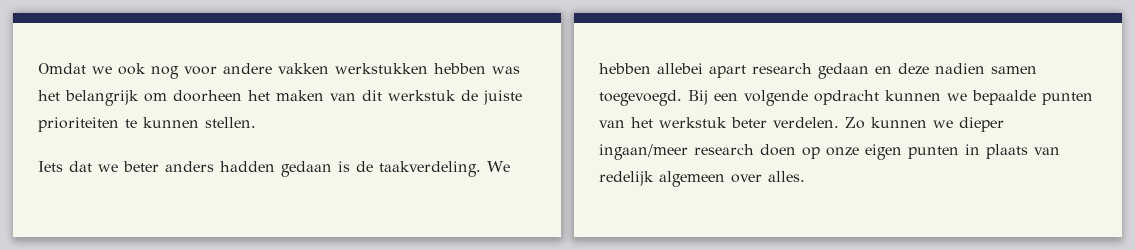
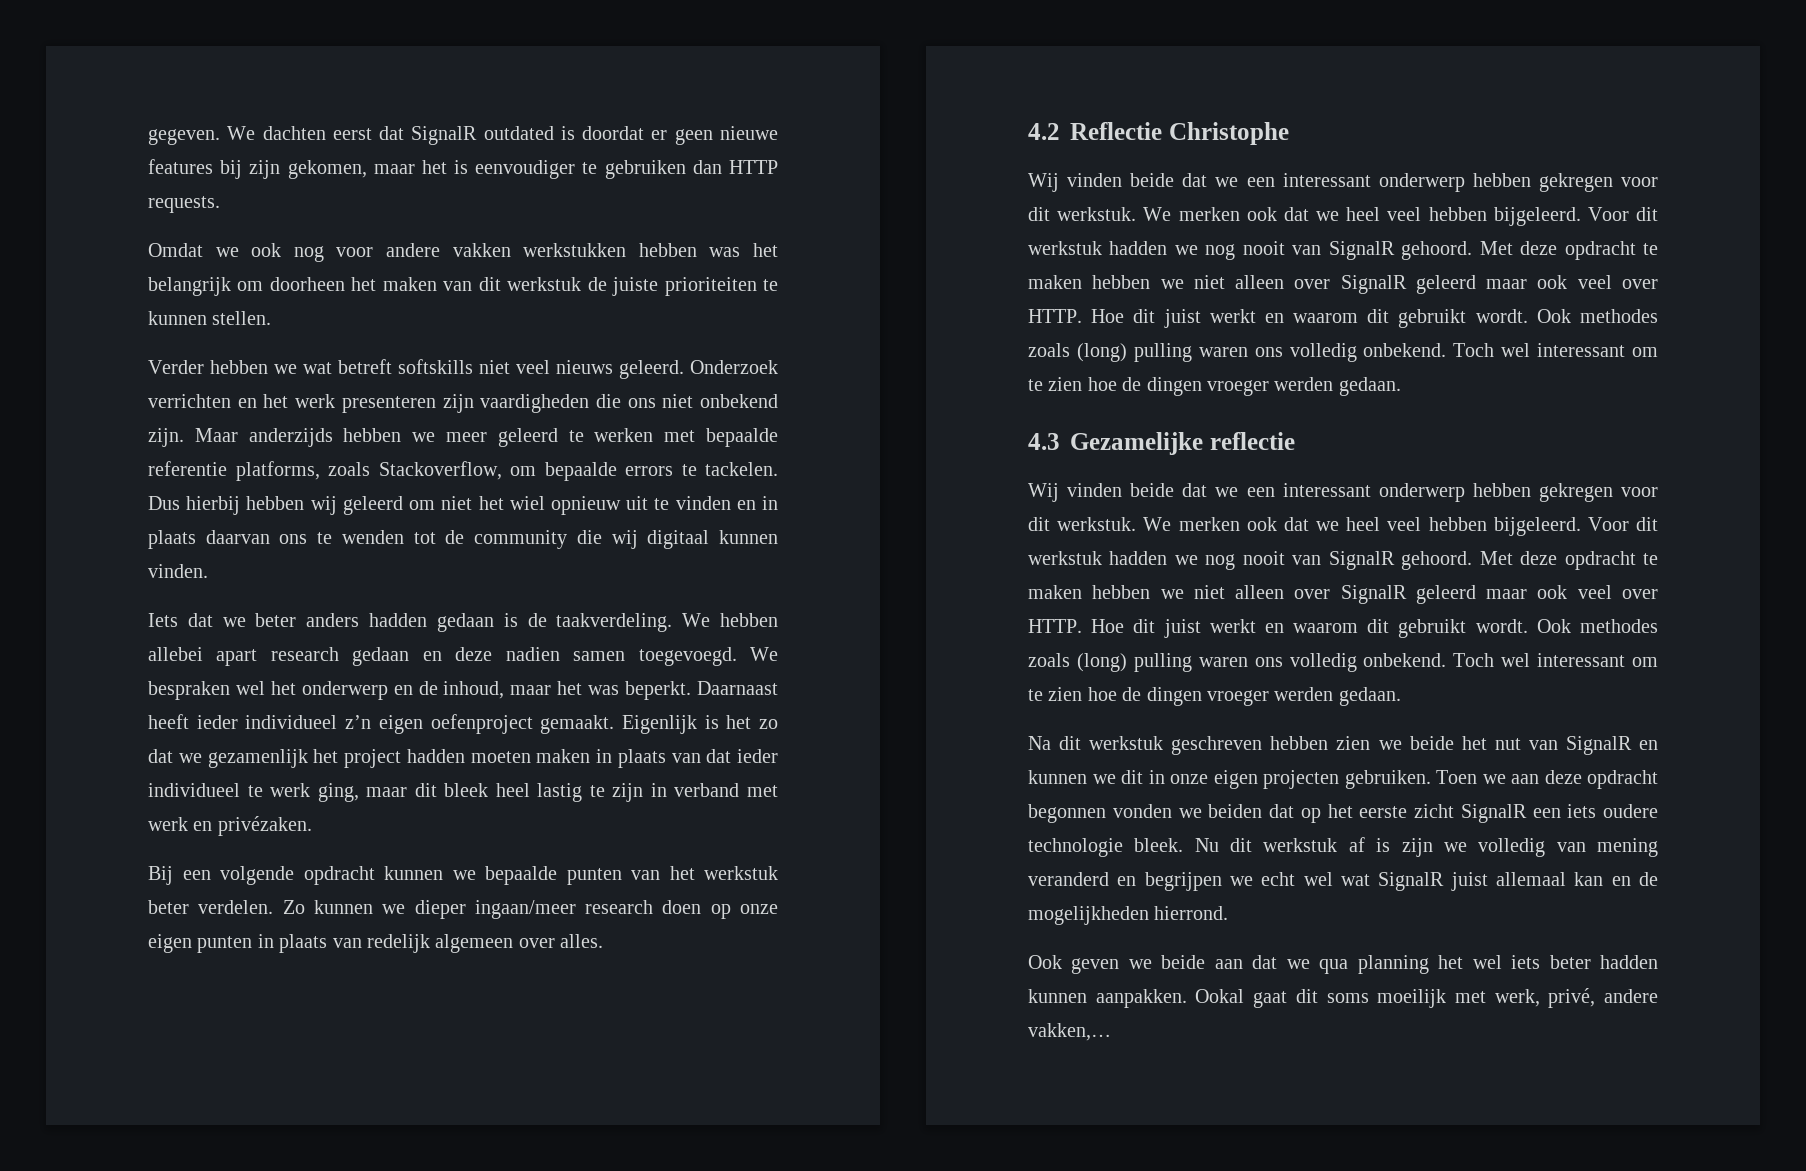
+ gegeven. We dachten eerst dat SignalR outdated is doordat er geen nieuwe features bij zijn gekomen, maar het is eenvoudiger te gebruiken dan HTTP requests.
+ Verder hebben we wat betreft softskills niet veel nieuws geleerd. Onderzoek verrichten en het werk presenteren zijn vaardigheden die ons niet onbekend zijn. Maar anderzijds hebben we meer geleerd te werken met bepaalde referentie platforms, zoals Stackoverflow, om bepaalde errors te tackelen. Dus hierbij hebben wij geleerd om niet het wiel opnieuw uit te vinden en in plaats daarvan ons te wenden tot de community die wij digitaal kunnen vinden.
- We hebben allebei apart research gedaan en deze nadien samen toegevoegd. Bij een volgende opdracht kunnen we bepaalde punten van het werkstuk beter verdelen.
+ We hebben allebei apart research gedaan en deze nadien samen toegevoegd. We bespraken wel het onderwerp en de inhoud, maar het was beperkt. Daarnaast heeft ieder individueel z’n eigen oefenproject gemaakt. Eigenlijk is het zo dat we gezamenlijk het project hadden moeten maken in plaats van dat ieder individueel te werk ging, maar dit bleek heel lastig te zijn in verband met werk en privézaken.
+ Bij een volgende opdracht kunnen we bepaalde punten van het werkstuk beter verdelen.
+ 4.2 Reflectie Christophe
+ Wij vinden beide dat we een interessant onderwerp hebben gekregen voor dit werkstuk. We merken ook dat we heel veel hebben bijgeleerd. Voor dit werkstuk hadden we nog nooit van SignalR gehoord. Met deze opdracht te maken hebben we niet alleen over SignalR geleerd maar ook veel over HTTP. Hoe dit juist werkt en waarom dit gebruikt wordt. Ook methodes zoals (long) pulling waren ons volledig onbekend. Toch wel interessant om te zien hoe de dingen vroeger werden gedaan.
+ 4.3 Gezamelijke reflectie
+ Wij vinden beide dat we een interessant onderwerp hebben gekregen voor dit werkstuk. We merken ook dat we heel veel hebben bijgeleerd. Voor dit werkstuk hadden we nog nooit van SignalR gehoord. Met deze opdracht te maken hebben we niet alleen over SignalR geleerd maar ook veel over HTTP. Hoe dit juist werkt en waarom dit gebruikt wordt. Ook methodes zoals (long) pulling waren ons volledig onbekend. Toch wel interessant om te zien hoe de dingen vroeger werden gedaan.
+ Na dit werkstuk geschreven hebben zien we beide het nut van SignalR en kunnen we dit in onze eigen projecten gebruiken. Toen we aan deze opdracht begonnen vonden we beiden dat op het eerste zicht SignalR een iets oudere technologie bleek. Nu dit werkstuk af is zijn we volledig van mening veranderd en begrijpen we echt wel wat SignalR juist allemaal kan en de mogelijkheden hierrond.
+ Ook geven we beide aan dat we qua planning het wel iets beter hadden kunnen aanpakken. Ookal gaat dit soms moeilijk met werk, privé, andere vakken,…

